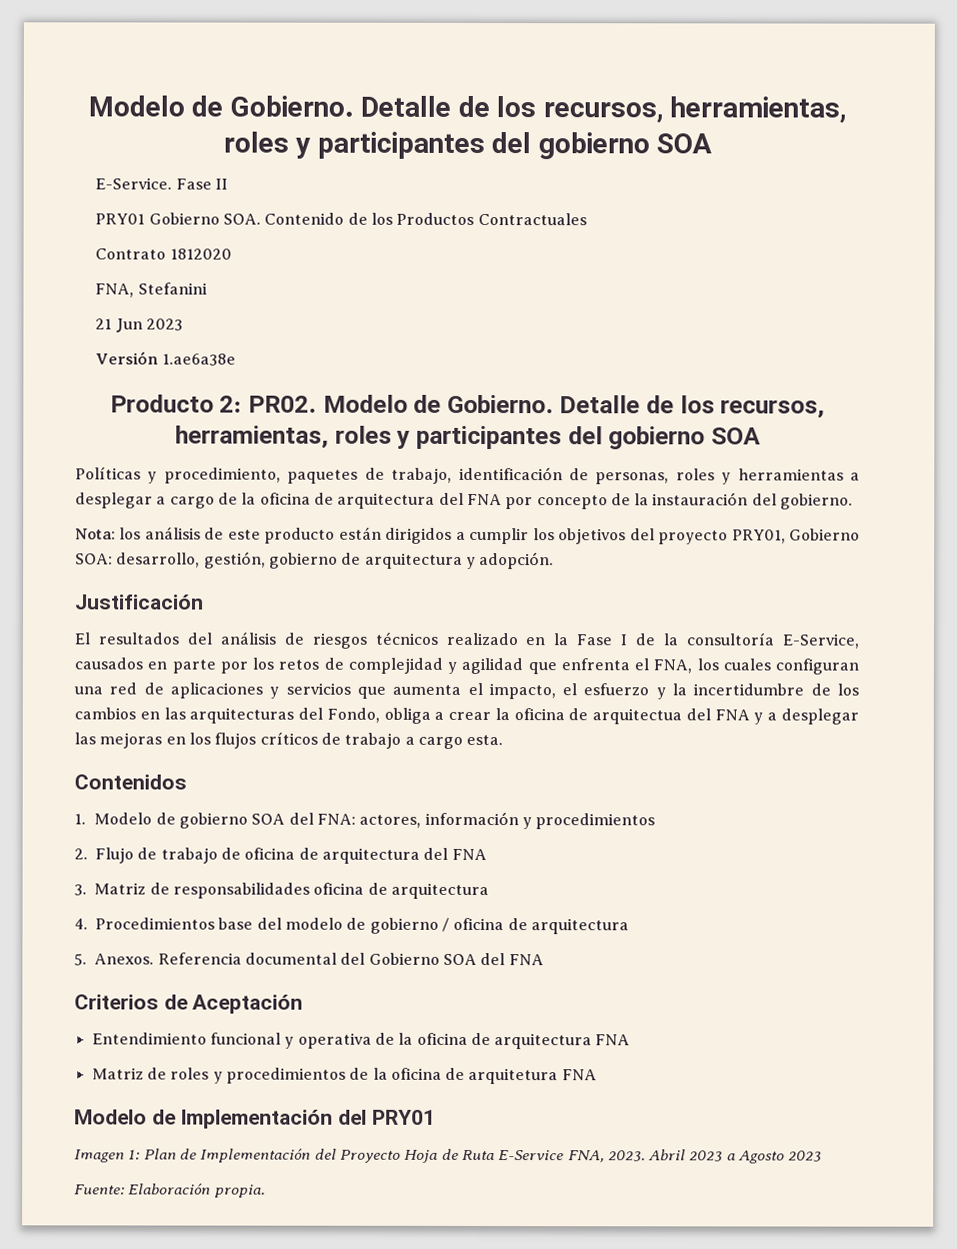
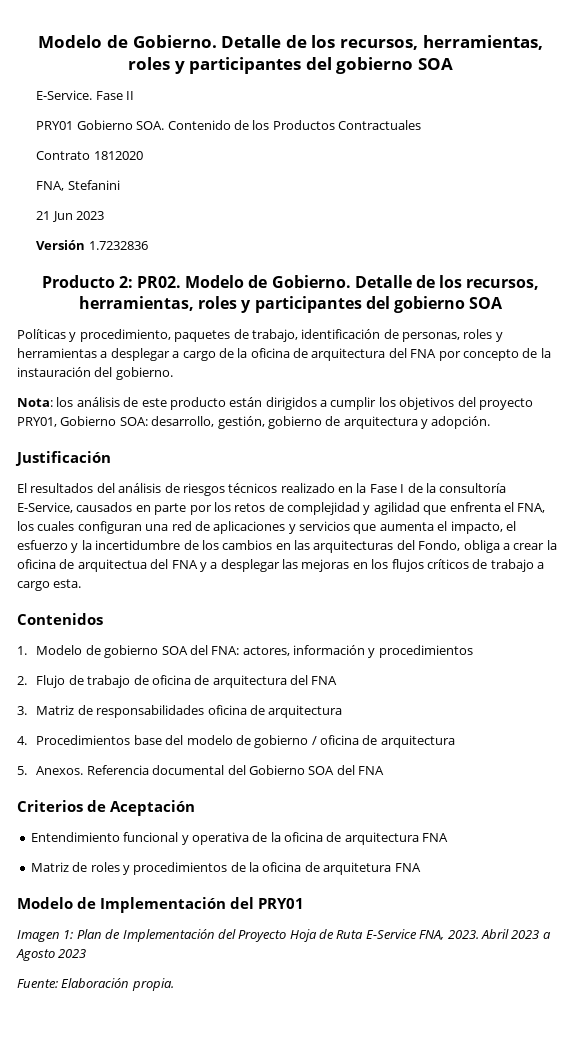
- Versión 1.ae6a38e
+ Versión 1.7232836

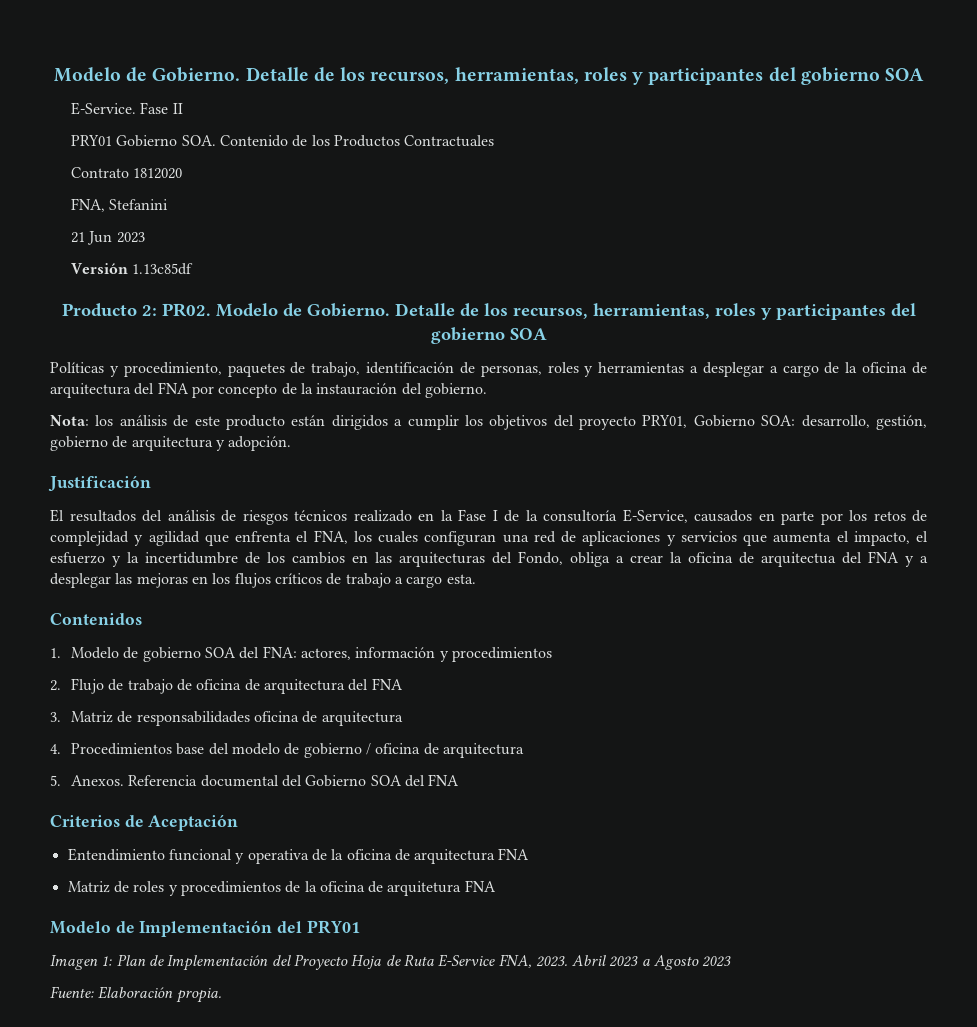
- Versión 1.7232836
+ Versión 1.13c85df

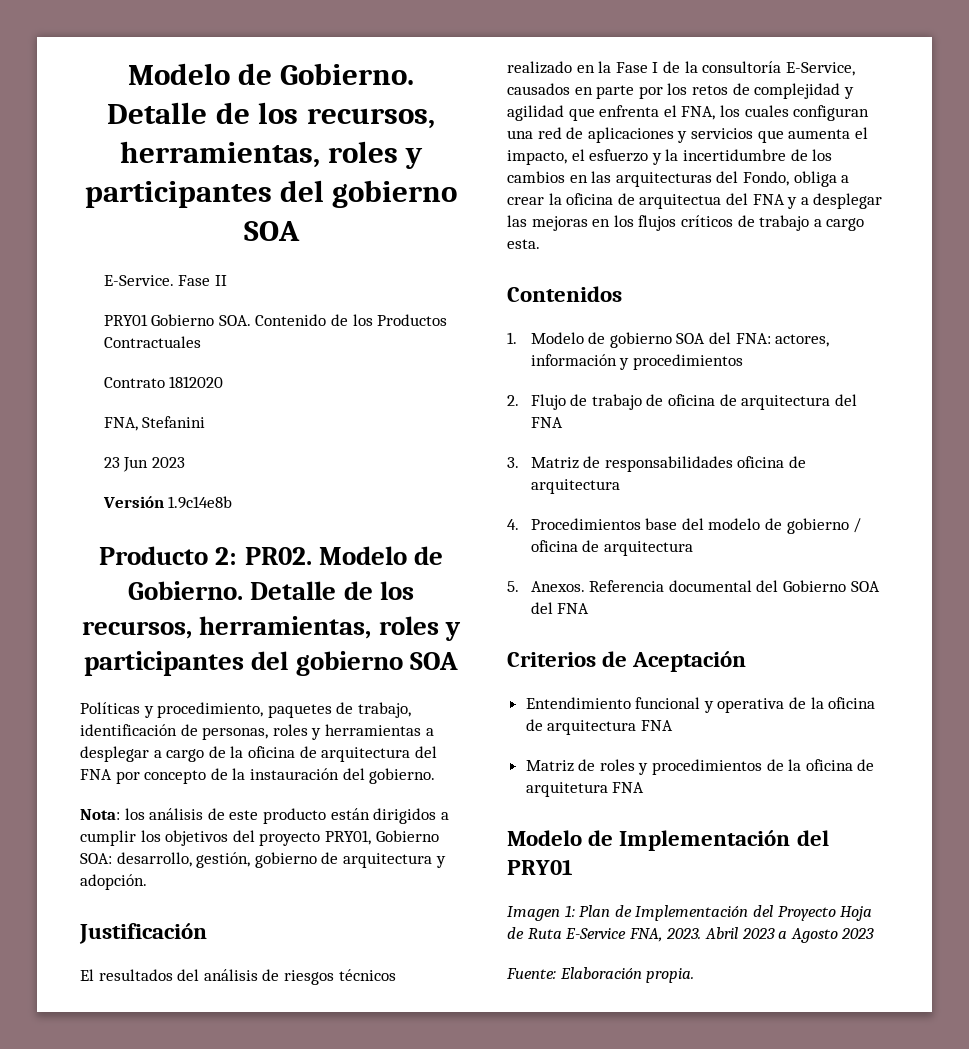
- 21 Jun 2023
+ 23 Jun 2023
- Versión 1.13c85df
+ Versión 1.9c14e8b

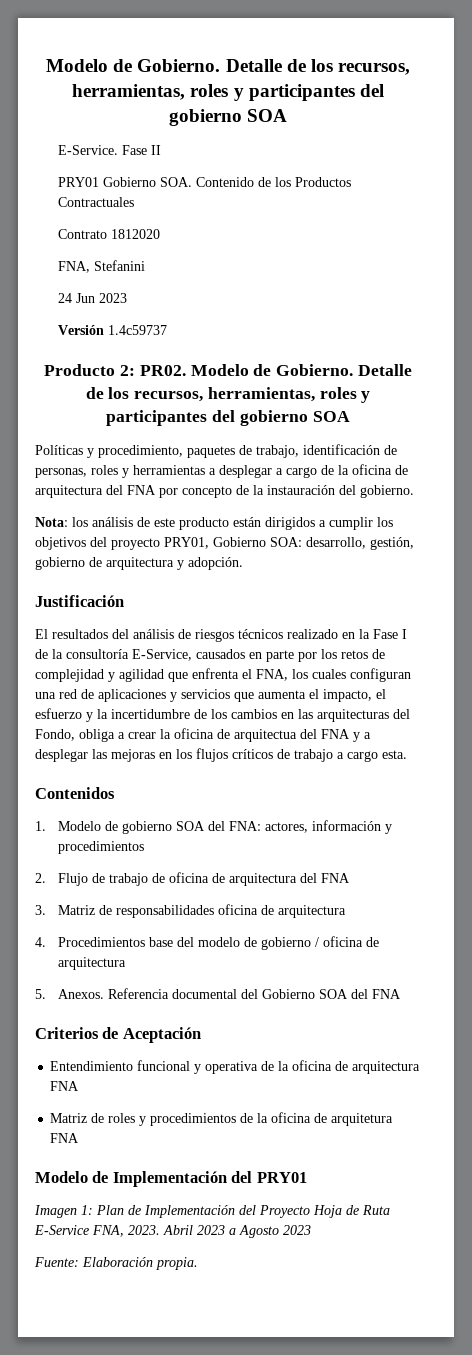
- 23 Jun 2023
+ 24 Jun 2023
- Versión 1.9c14e8b
+ Versión 1.4c59737

